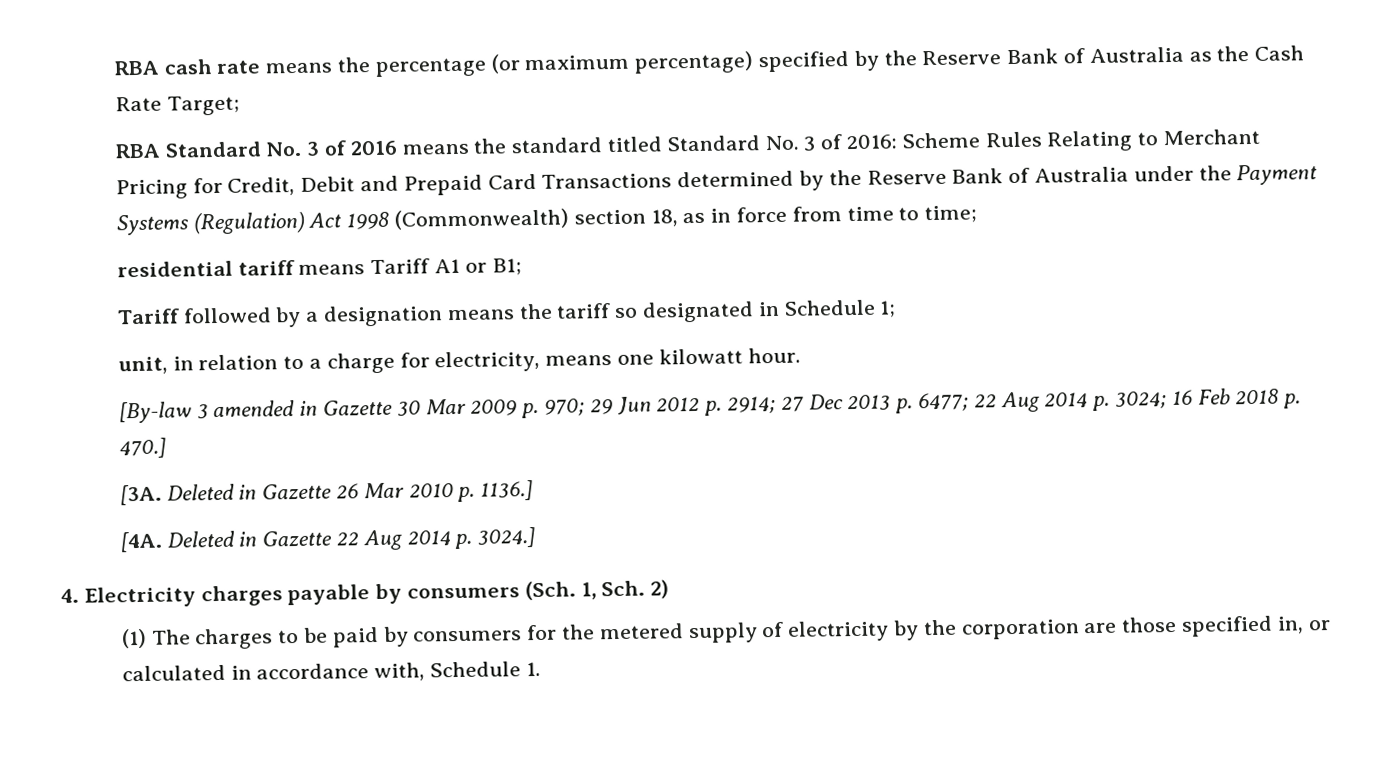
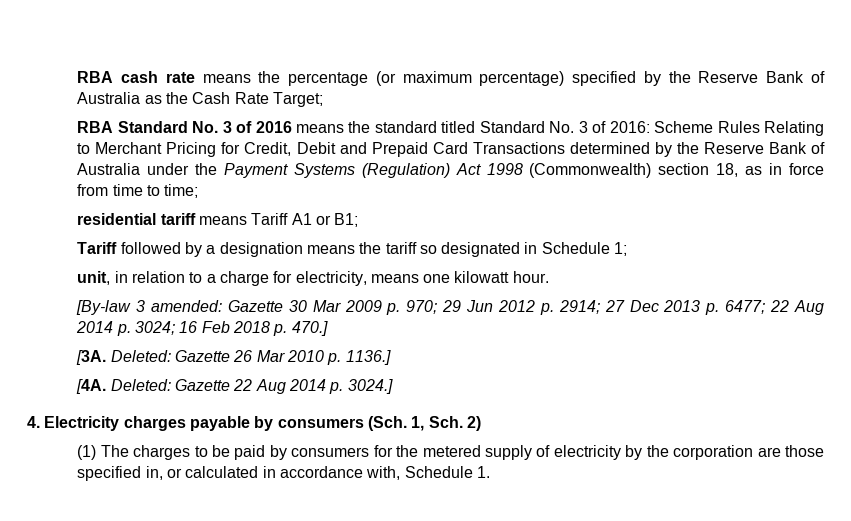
- [By-law 3 amended in Gazette 30 Mar 2009 p. 970; 29 Jun 2012 p. 2914; 27 Dec 2013 p. 6477; 22 Aug 2014 p. 3024; 16 Feb 2018 p. 470.]
+ [By-law 3 amended: Gazette 30 Mar 2009 p. 970; 29 Jun 2012 p. 2914; 27 Dec 2013 p. 6477; 22 Aug 2014 p. 3024; 16 Feb 2018 p. 470.]
- Deleted in Gazette 26 Mar 2010 p. 1136.]
+ Deleted: Gazette 26 Mar 2010 p. 1136.]
- Deleted in Gazette 22 Aug 2014 p. 3024.]
+ Deleted: Gazette 22 Aug 2014 p. 3024.]

